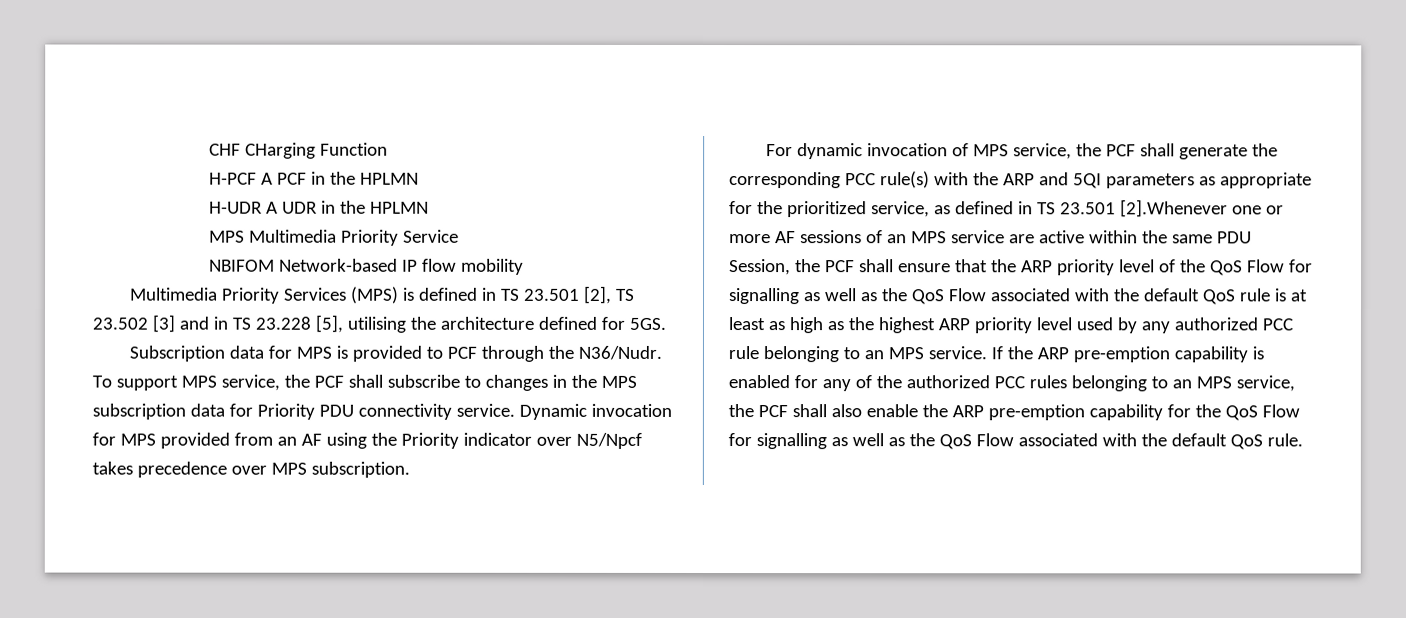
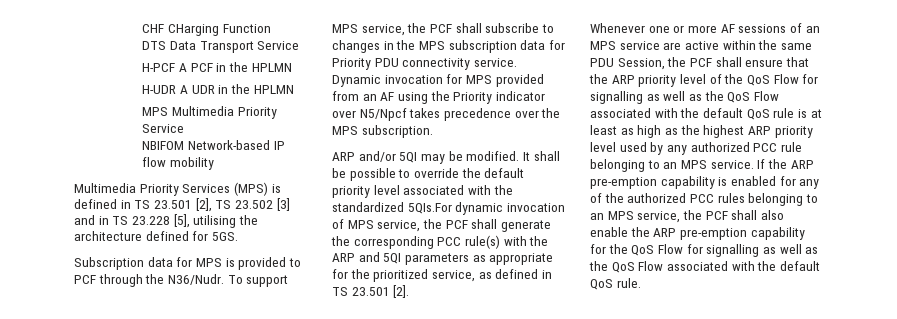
+ DTS Data Transport Service
- Dynamic invocation for MPS provided from an AF using the Priority indicator over N5/Npcf takes precedence over MPS subscription.
+ Dynamic invocation for MPS provided from an AF using the Priority indicator over N5/Npcf takes precedence over the MPS subscription.
- For dynamic invocation of MPS service, the PCF shall generate the corresponding PCC rule(s) with the ARP and 5QI parameters as appropriate for the prioritized service, as defined in TS 23.501 [2].Whenever one or more AF sessions of an MPS service are active within the same PDU Session, the PCF shall ensure that the ARP priority level of the QoS Flow for signalling as well as the QoS Flow associated with the default QoS rule is at least as high as the highest ARP priority level used by any authorized PCC rule belonging to an MPS service.
+ ARP and/or 5QI may be modified. It shall be possible to override the default priority level associated with the standardized 5QIs.For dynamic invocation of MPS service, the PCF shall generate the corresponding PCC rule(s) with the ARP and 5QI parameters as appropriate for the prioritized service, as defined in TS 23.501 [2].
+ Whenever one or more AF sessions of an MPS service are active within the same PDU Session, the PCF shall ensure that the ARP priority level of the QoS Flow for signalling as well as the QoS Flow associated with the default QoS rule is at least as high as the highest ARP priority level used by any authorized PCC rule belonging to an MPS service.

